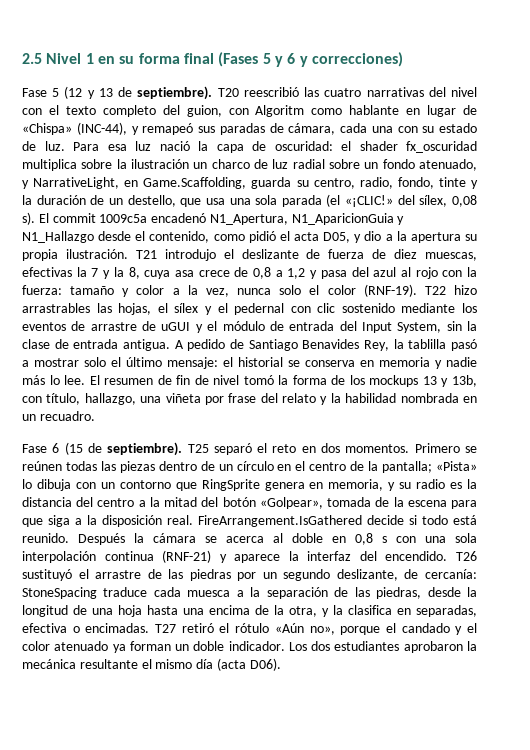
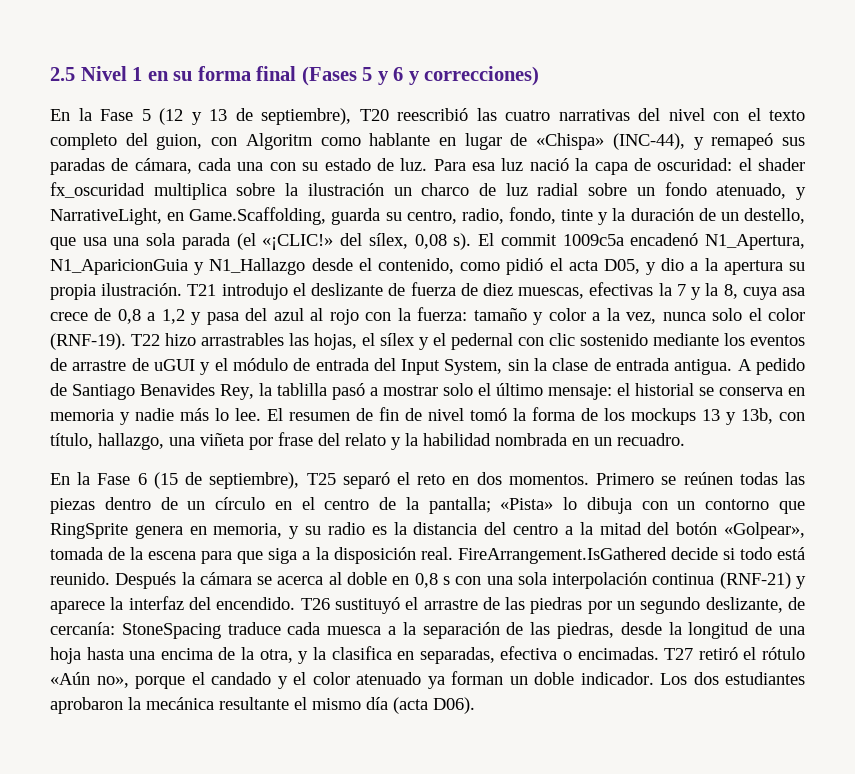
- Fase 5 (12 y 13 de septiembre). T20 reescribió las cuatro narrativas del nivel con el texto completo del guion, con Algoritm como hablante en lugar de «Chispa» (INC-44), y remapeó sus paradas de cámara, cada una con su estado de luz.
+ En la Fase 5 (12 y 13 de septiembre), T20 reescribió las cuatro narrativas del nivel con el texto completo del guion, con Algoritm como hablante en lugar de «Chispa» (INC-44), y remapeó sus paradas de cámara, cada una con su estado de luz.
- Fase 6 (15 de septiembre). T25 separó el reto en dos momentos.
+ En la Fase 6 (15 de septiembre), T25 separó el reto en dos momentos.

